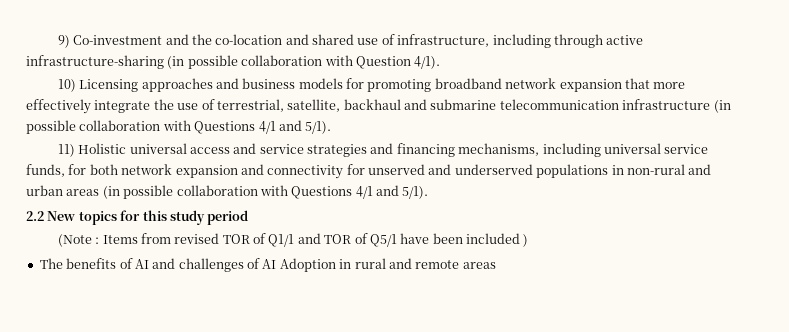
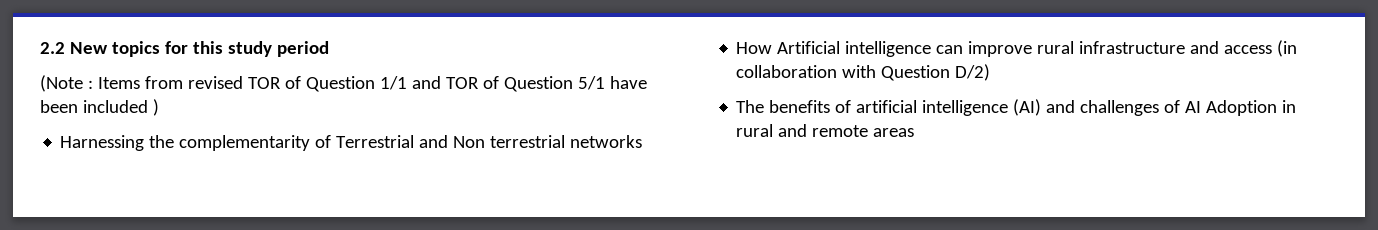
- 9) Co-investment and the co-location and shared use of infrastructure, including through active infrastructure-sharing (in possible collaboration with Question 4/1).
- 10) Licensing approaches and business models for promoting broadband network expansion that more effectively integrate the use of terrestrial, satellite, backhaul and submarine telecommunication infrastructure (in possible collaboration with Questions 4/1 and 5/1).
- 11) Holistic universal access and service strategies and financing mechanisms, including universal service funds, for both network expansion and connectivity for unserved and underserved populations in non-rural and urban areas (in possible collaboration with Questions 4/1 and 5/1).
- (Note : Items from revised TOR of Q1/1 and TOR of Q5/1 have been included )
+ (Note : Items from revised TOR of Question 1/1 and TOR of Question 5/1 have been included )
+ Harnessing the complementarity of Terrestrial and Non terrestrial networks
+ How Artificial intelligence can improve rural infrastructure and access (in collaboration with Question D/2)
- The benefits of AI and challenges of AI Adoption in rural and remote areas
+ The benefits of artificial intelligence (AI) and challenges of AI Adoption in rural and remote areas

